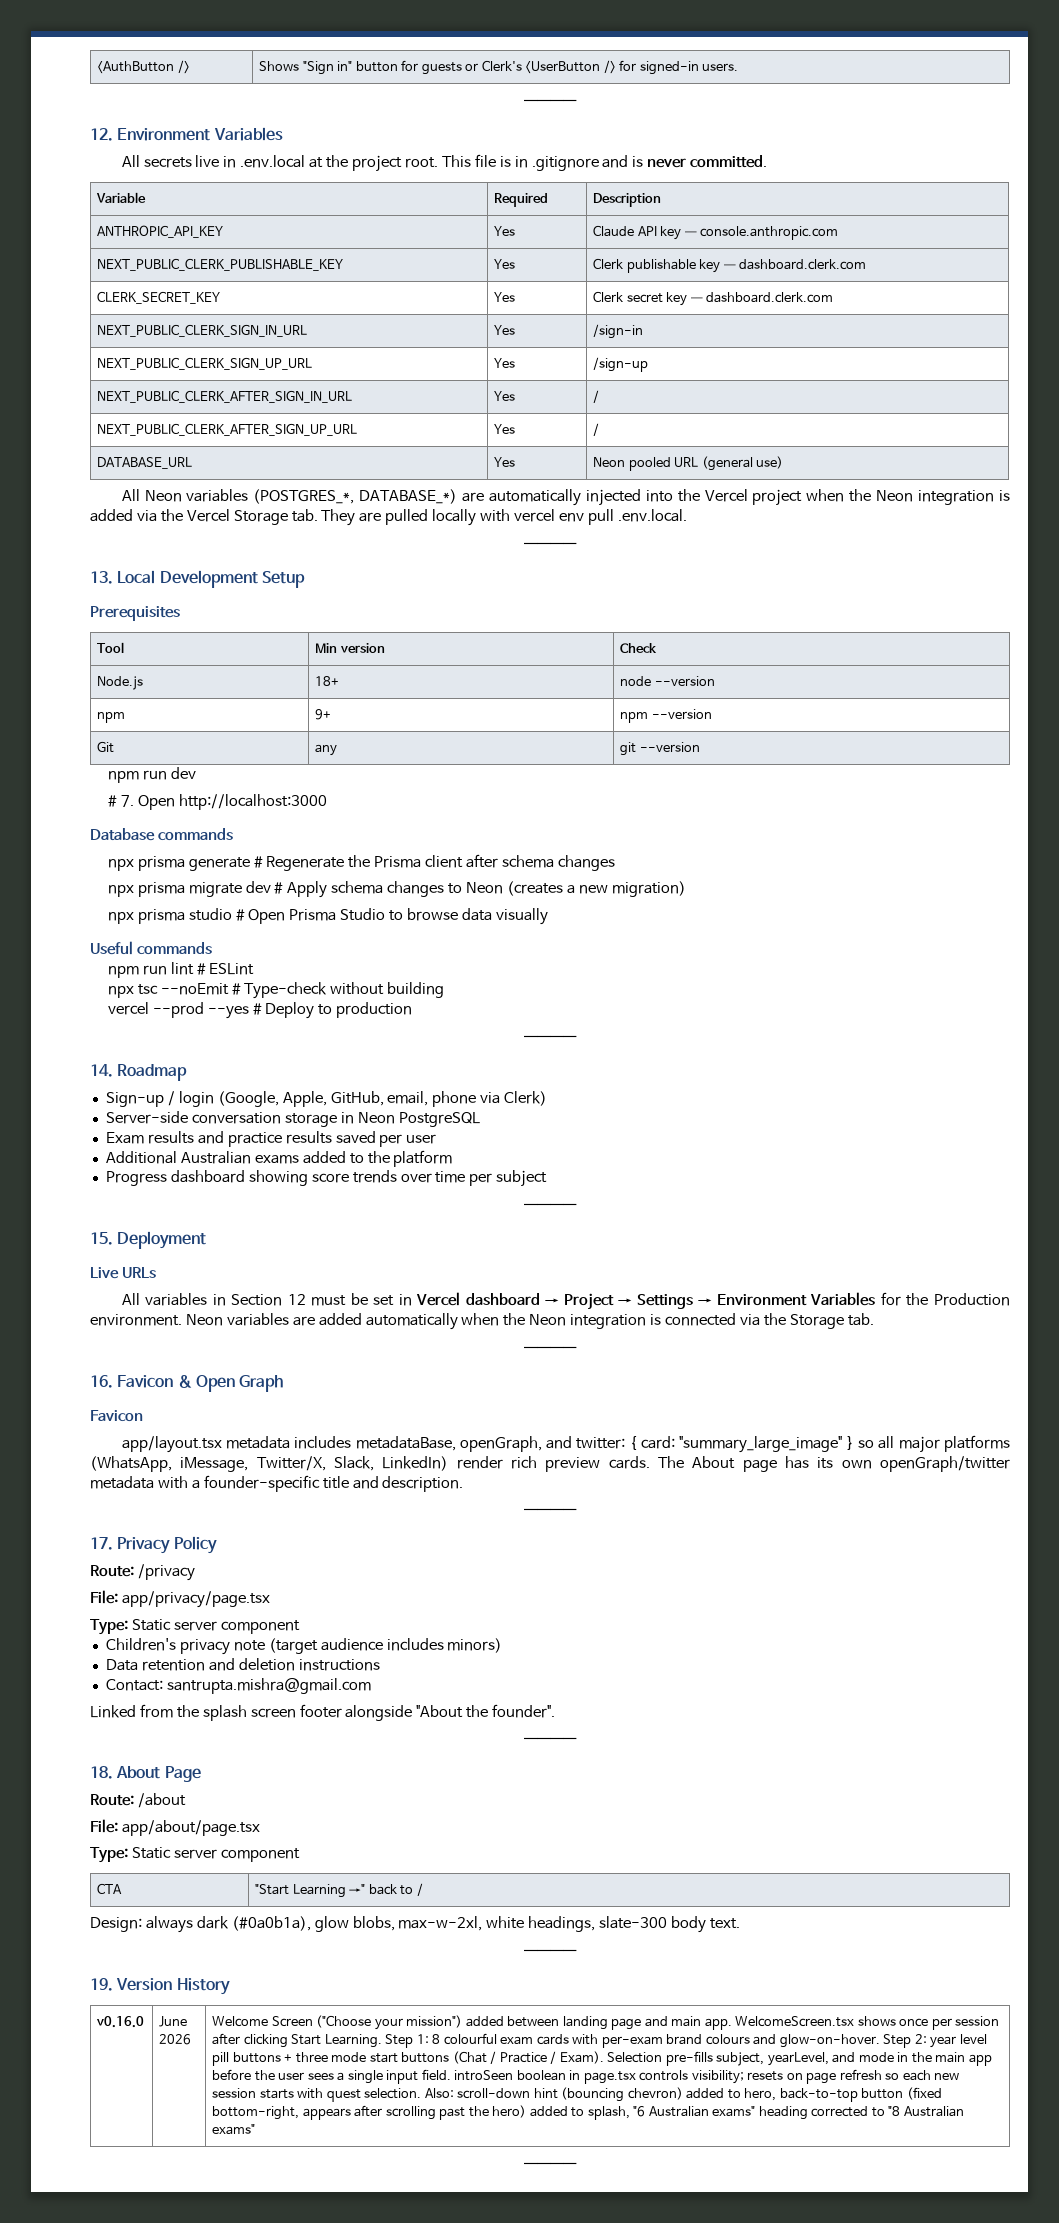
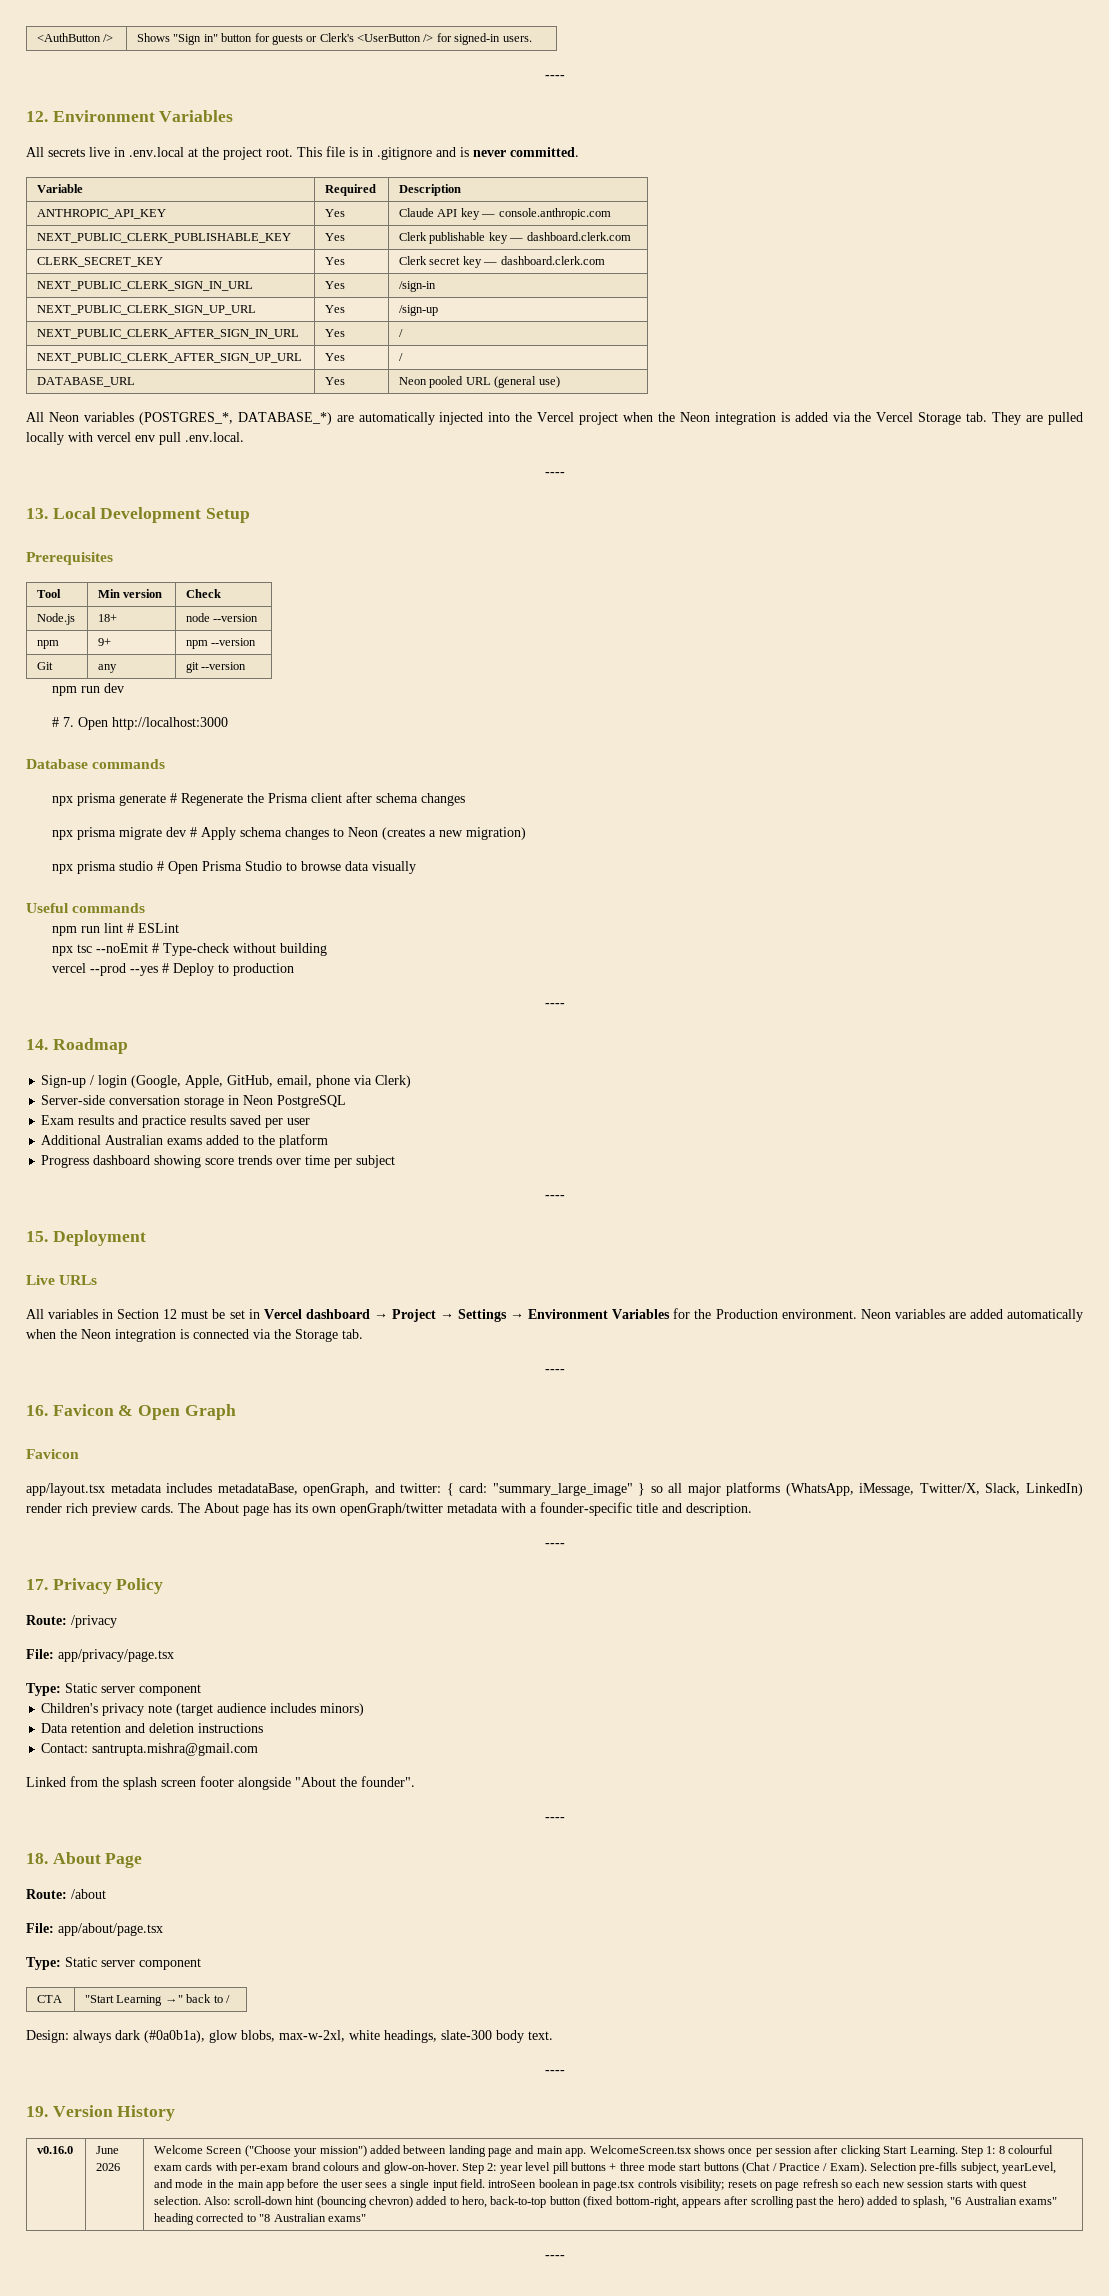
  <AuthButton /> | Shows "Sign in" button for guests or Clerk's <UserButton /> for signed-in users.
- ━━━━
+ ----
  All Neon variables (POSTGRES_*, DATABASE_*) are automatically injected into the Vercel project when the Neon integration is added via the Vercel Storage tab. They are pulled locally with vercel env pull .env.local.
- ━━━━
+ ----
  vercel --prod --yes # Deploy to production
- ━━━━
+ ----
  Progress dashboard showing score trends over time per subject
- ━━━━
+ ----
  Neon variables are added automatically when the Neon integration is connected via the Storage tab.
- ━━━━
+ ----
  The About page has its own openGraph/twitter metadata with a founder-specific title and description.
- ━━━━
+ ----
  Linked from the splash screen footer alongside "About the founder".
- ━━━━
+ ----
  Design: always dark (#0a0b1a), glow blobs, max-w-2xl, white headings, slate-300 body text.
- ━━━━
+ ----
  Also: scroll-down hint (bouncing chevron) added to hero, back-to-top button (fixed bottom-right, appears after scrolling past the hero) added to splash, "6 Australian exams" heading corrected to "8 Australian exams"
- ━━━━
+ ----

